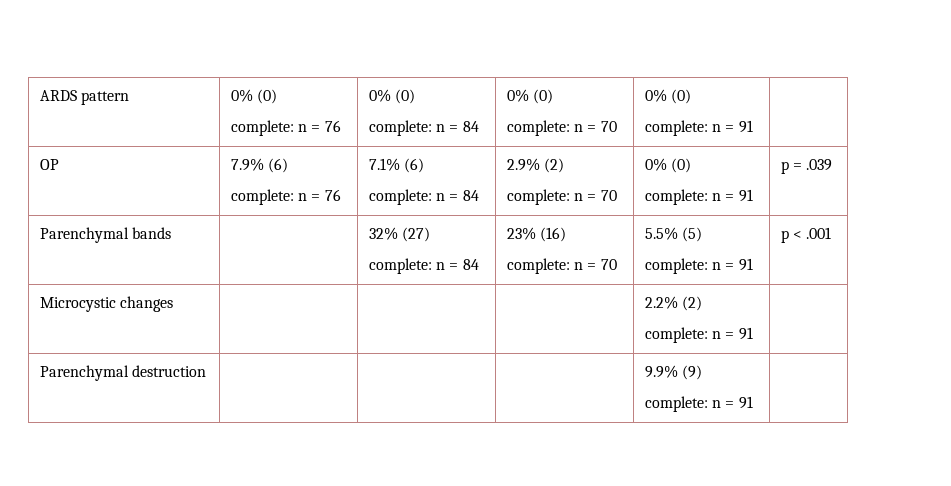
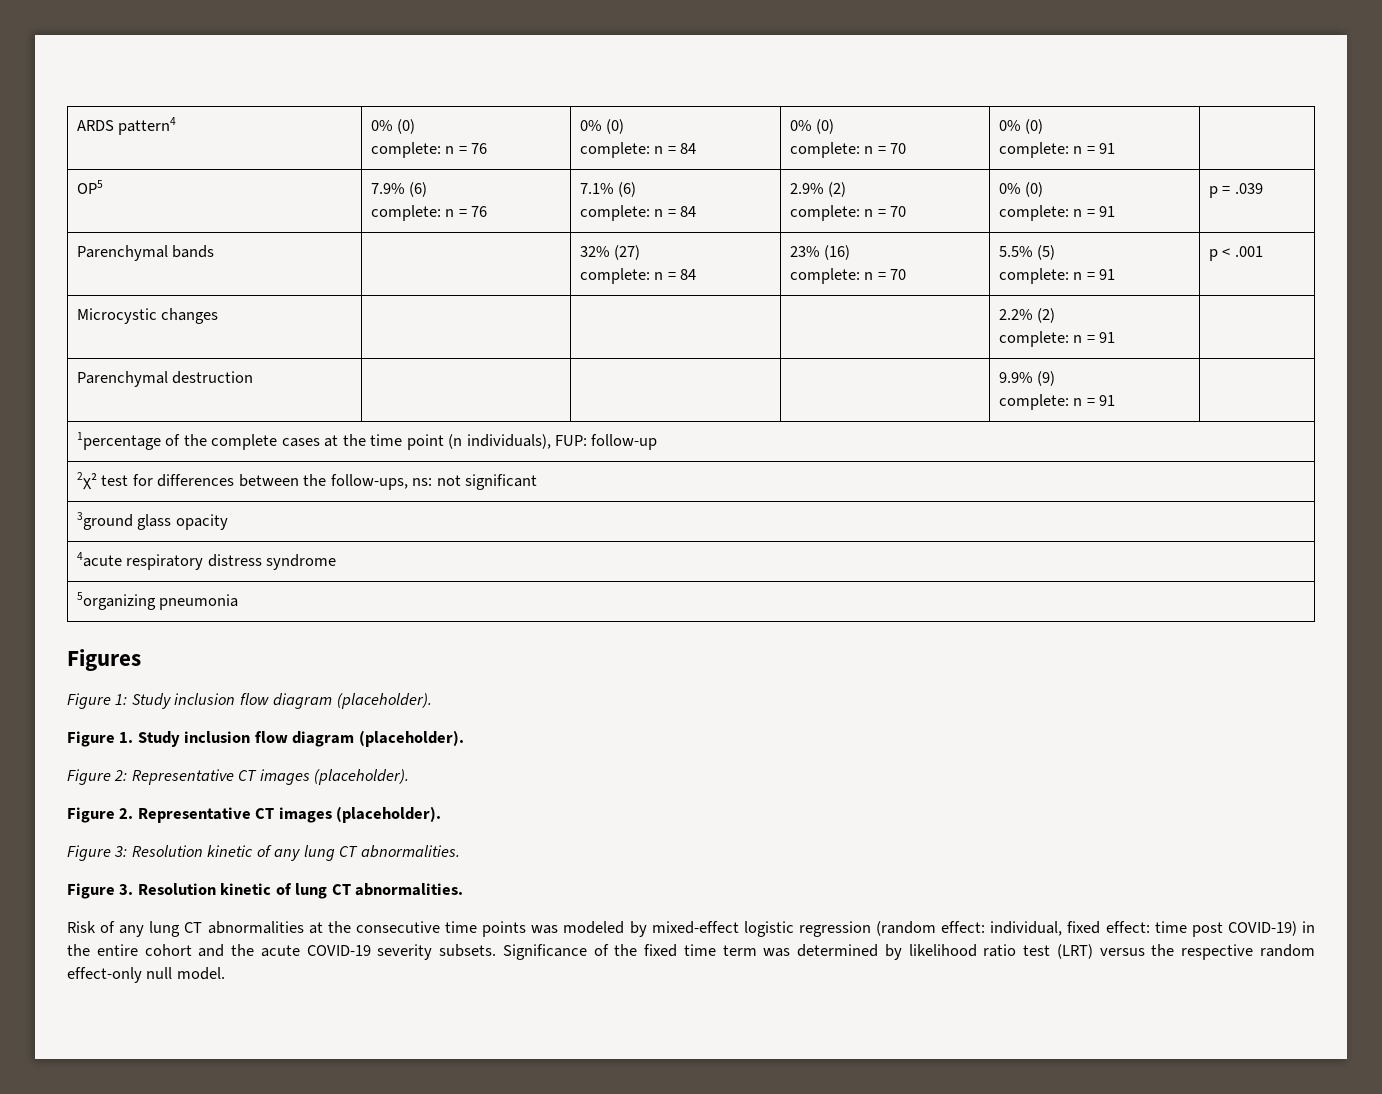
- ARDS pattern | 0% (0)
+ ARDS pattern4 | 0% (0)
- OP | 7.9% (6)
+ OP5 | 7.9% (6)
+ 1percentage of the complete cases at the time point (n individuals), FUP: follow-up
+ 2χ² test for differences between the follow-ups, ns: not significant
+ 3ground glass opacity
+ 4acute respiratory distress syndrome
+ 5organizing pneumonia
+ Figures
+ Figure 1: Study inclusion flow diagram (placeholder).
+ Figure 1. Study inclusion flow diagram (placeholder).
+ Figure 2: Representative CT images (placeholder).
+ Figure 2. Representative CT images (placeholder).
+ Figure 3: Resolution kinetic of any lung CT abnormalities.
+ Figure 3. Resolution kinetic of lung CT abnormalities.
+ Risk of any lung CT abnormalities at the consecutive time points was modeled by mixed-effect logistic regression (random effect: individual, fixed effect: time post COVID-19) in the entire cohort and the acute COVID-19 severity subsets. Significance of the fixed time term was determined by likelihood ratio test (LRT) versus the respective random effect-only null model.

